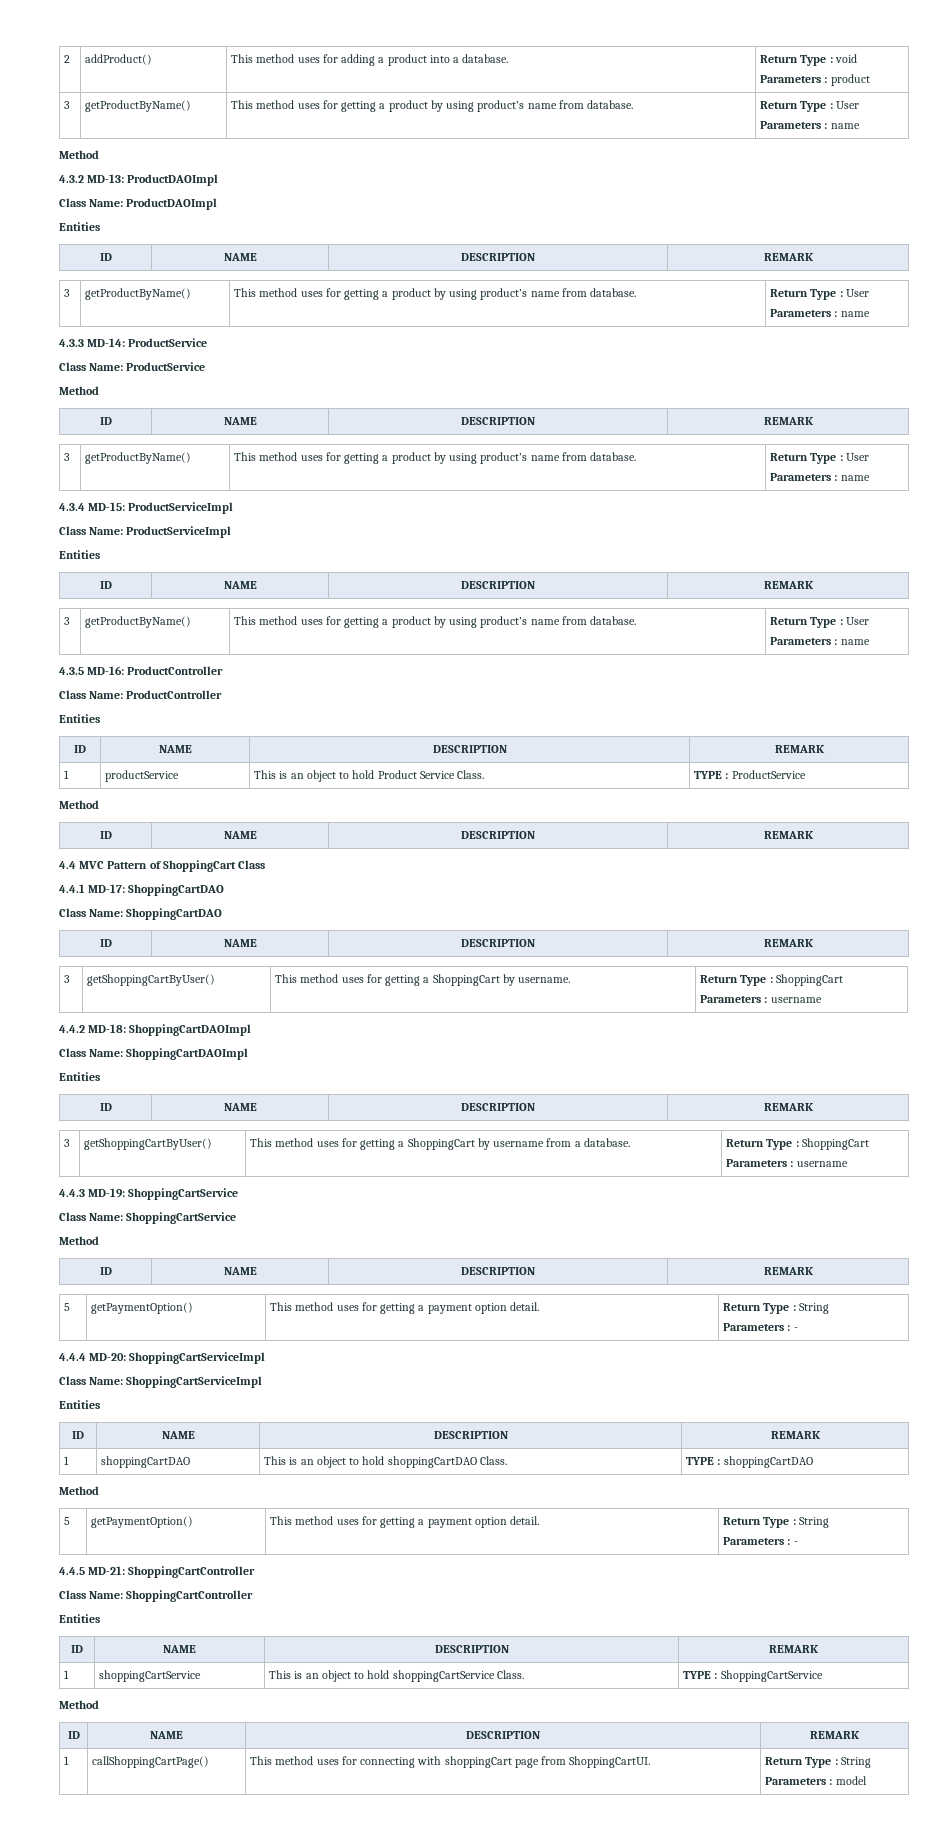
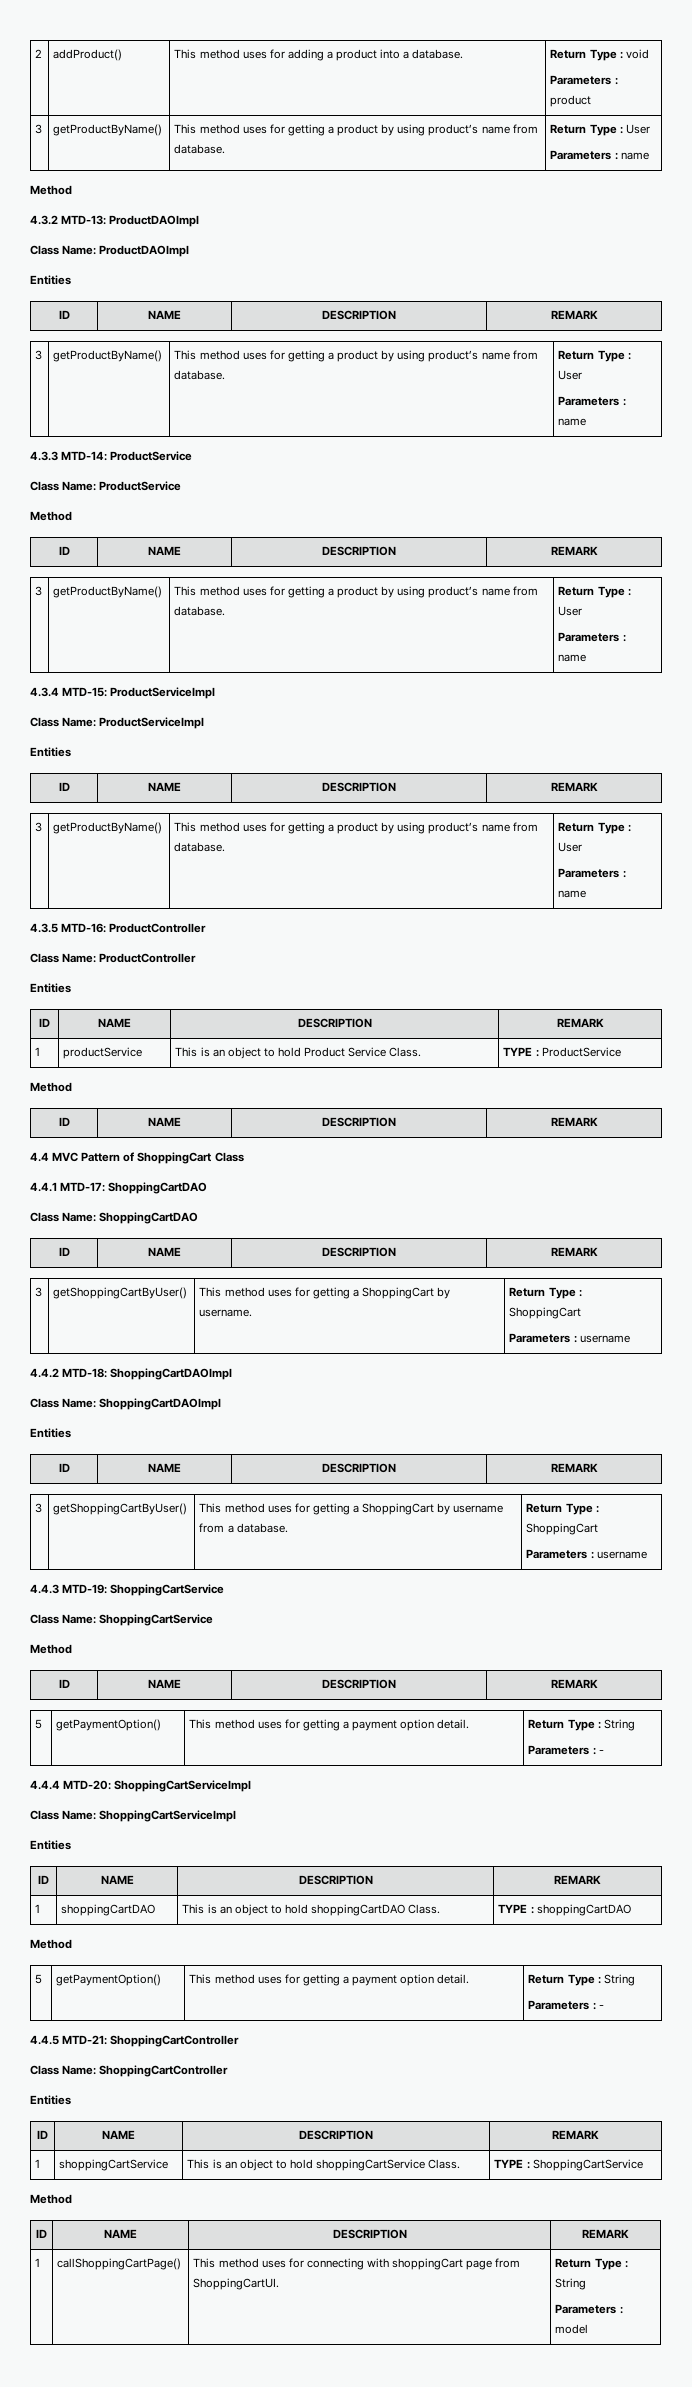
- 4.3.2 MD-13: ProductDAOImpl
+ 4.3.2 MTD-13: ProductDAOImpl
- 4.3.3 MD-14: ProductService
+ 4.3.3 MTD-14: ProductService
- 4.3.4 MD-15: ProductServiceImpl
+ 4.3.4 MTD-15: ProductServiceImpl
- 4.3.5 MD-16: ProductController
+ 4.3.5 MTD-16: ProductController
- 4.4.1 MD-17: ShoppingCartDAO
+ 4.4.1 MTD-17: ShoppingCartDAO
- 4.4.2 MD-18: ShoppingCartDAOImpl
+ 4.4.2 MTD-18: ShoppingCartDAOImpl
- 4.4.3 MD-19: ShoppingCartService
+ 4.4.3 MTD-19: ShoppingCartService
- 4.4.4 MD-20: ShoppingCartServiceImpl
+ 4.4.4 MTD-20: ShoppingCartServiceImpl
- 4.4.5 MD-21: ShoppingCartController
+ 4.4.5 MTD-21: ShoppingCartController

